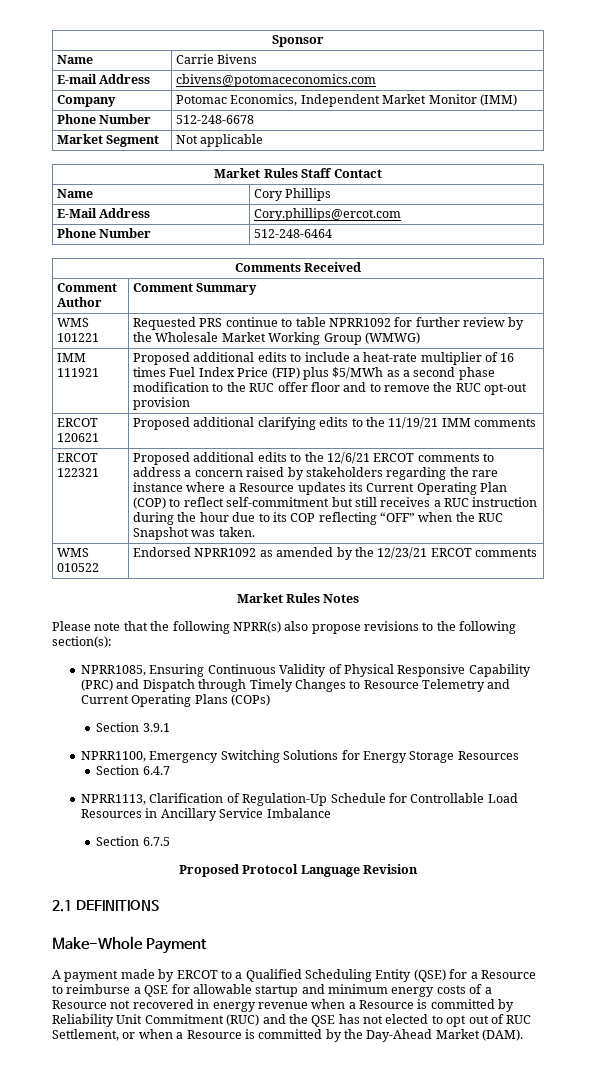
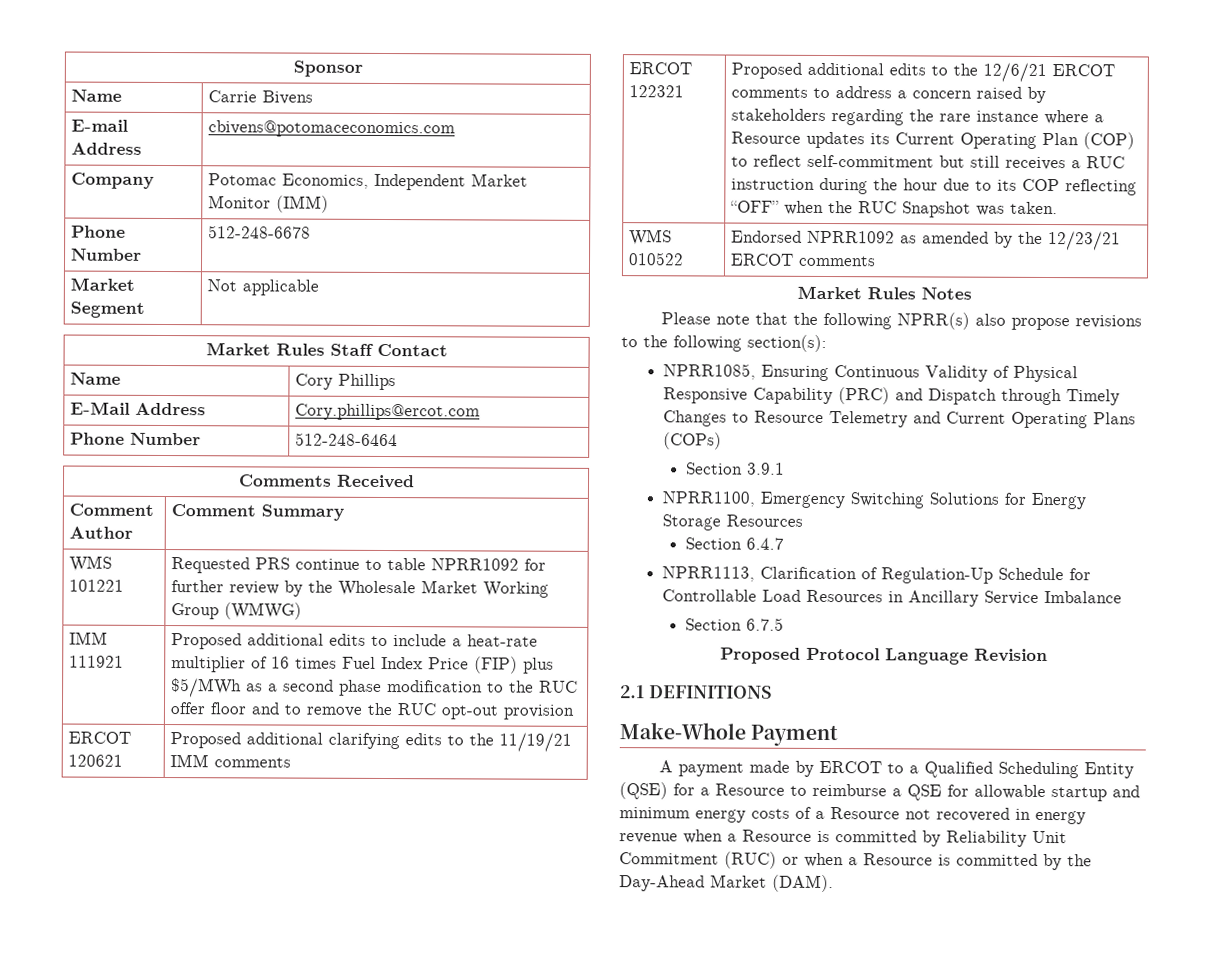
- A payment made by ERCOT to a Qualified Scheduling Entity (QSE) for a Resource to reimburse a QSE for allowable startup and minimum energy costs of a Resource not recovered in energy revenue when a Resource is committed by Reliability Unit Commitment (RUC) and the QSE has not elected to opt out of RUC Settlement, or when a Resource is committed by the Day-Ahead Market (DAM).
+ A payment made by ERCOT to a Qualified Scheduling Entity (QSE) for a Resource to reimburse a QSE for allowable startup and minimum energy costs of a Resource not recovered in energy revenue when a Resource is committed by Reliability Unit Commitment (RUC) or when a Resource is committed by the Day-Ahead Market (DAM).

